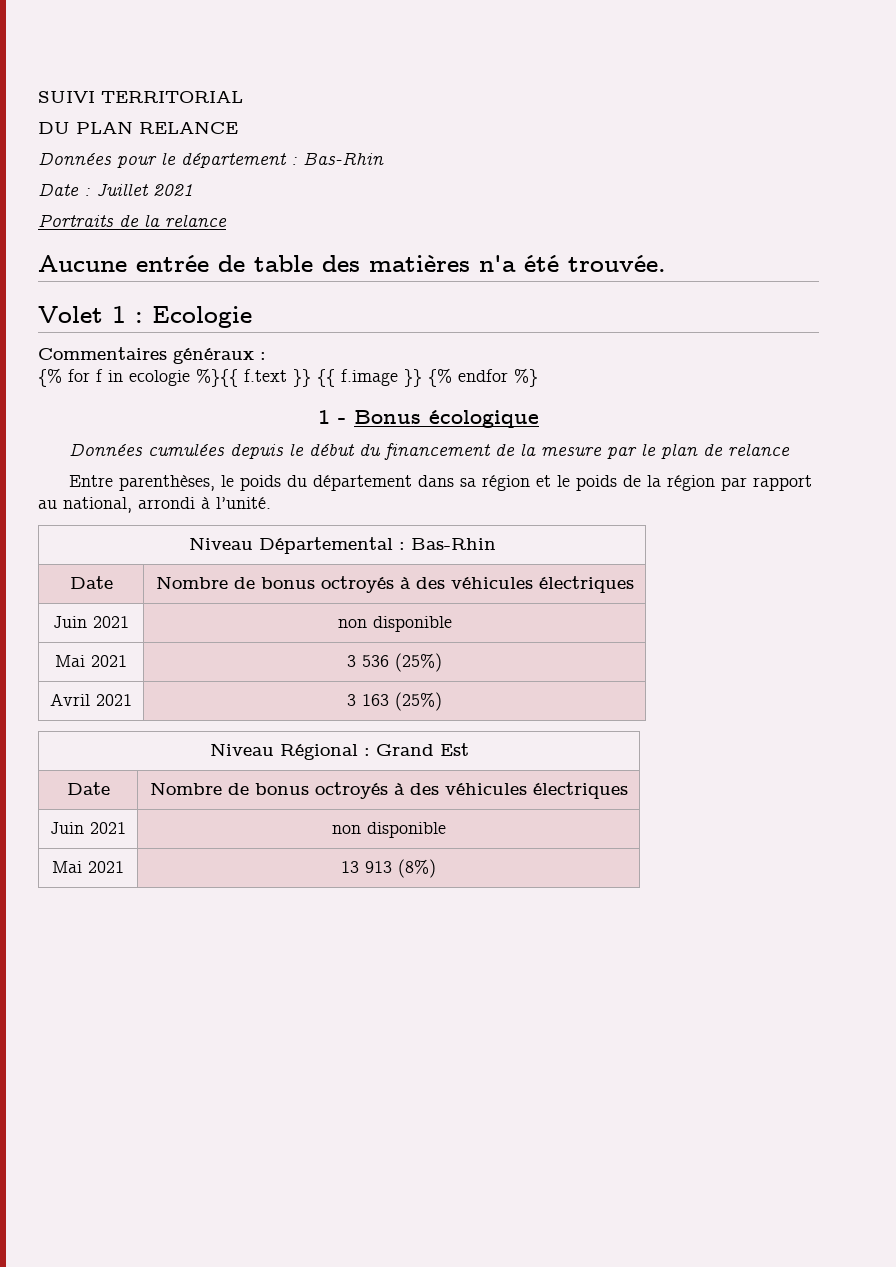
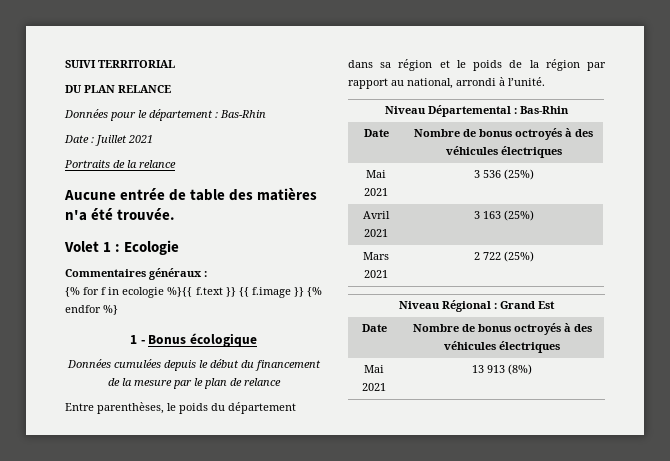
  Niveau Départemental : Bas-Rhin
  Date | Nombre de bonus octroyés à des véhicules électriques
- Juin 2021 | non disponible
+ Mars 2021 | 2 722 (25%)
  Niveau Régional : Grand Est
  Date | Nombre de bonus octroyés à des véhicules électriques
- Juin 2021 | non disponible

